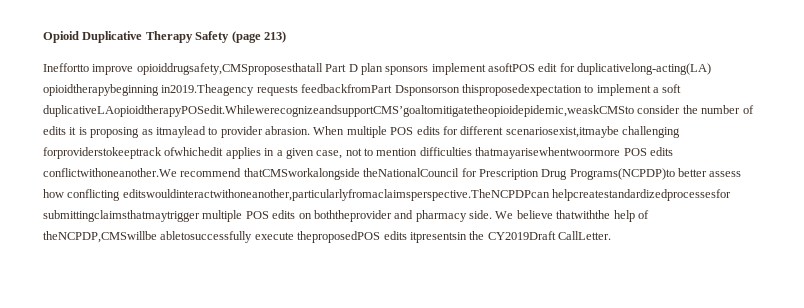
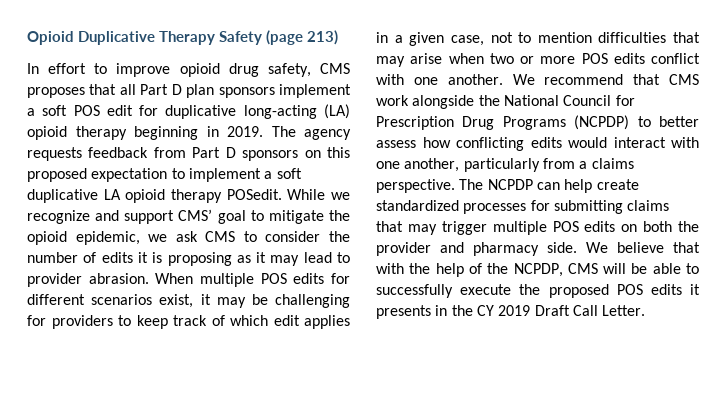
- Ineffortto improve opioiddrugsafety,CMSproposesthatall Part D plan sponsors implement asoftPOS edit for duplicativelong-acting(LA) opioidtherapybeginning in2019.Theagency requests feedbackfromPart Dsponsorson thisproposedexpectation to implement a soft duplicativeLAopioidtherapyPOSedit.WhilewerecognizeandsupportCMS’goaltomitigatetheopioidepidemic,weaskCMSto consider the number of edits it is proposing as itmaylead to provider abrasion.
+ In effort to improve opioid drug safety, CMS proposes that all Part D plan sponsors implement a soft POS edit for duplicative long-acting (LA) opioid therapy beginning in 2019. The agency requests feedback from Part D sponsors on this proposed expectation to implement a soft duplicative LA opioid therapy POSedit. While we recognize and support CMS’ goal to mitigate the opioid epidemic, we ask CMS to consider the number of edits it is proposing as it may lead to provider abrasion.
- When multiple POS edits for different scenariosexist,itmaybe challenging forproviderstokeeptrack ofwhichedit applies in a given case, not to mention difficulties thatmayarisewhentwoormore POS edits conflictwithoneanother.We recommend thatCMSworkalongside theNationalCouncil for Prescription Drug Programs(NCPDP)to better assess how conflicting editswouldinteractwithoneanother,particularlyfromaclaimsperspective.TheNCPDPcan helpcreatestandardizedprocessesfor submittingclaimsthatmaytrigger multiple POS edits on boththeprovider and pharmacy side.
+ When multiple POS edits for different scenarios exist, it may be challenging for providers to keep track of which edit applies in a given case, not to mention difficulties that may arise when two or more POS edits conflict with one another. We recommend that CMS work alongside the National Council for Prescription Drug Programs (NCPDP) to better assess how conflicting edits would interact with one another, particularly from a claims perspective. The NCPDP can help create standardized processes for submitting claims that may trigger multiple POS edits on both the provider and pharmacy side.
- We believe thatwiththe help of theNCPDP,CMSwillbe abletosuccessfully execute theproposedPOS edits itpresentsin the CY2019Draft CallLetter.
+ We believe that with the help of the NCPDP, CMS will be able to successfully execute the proposed POS edits it presents in the CY 2019 Draft Call Letter.

